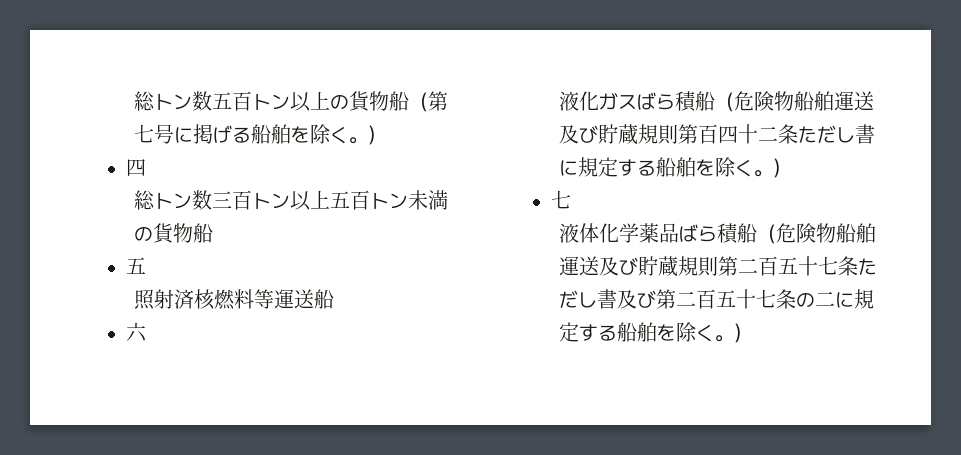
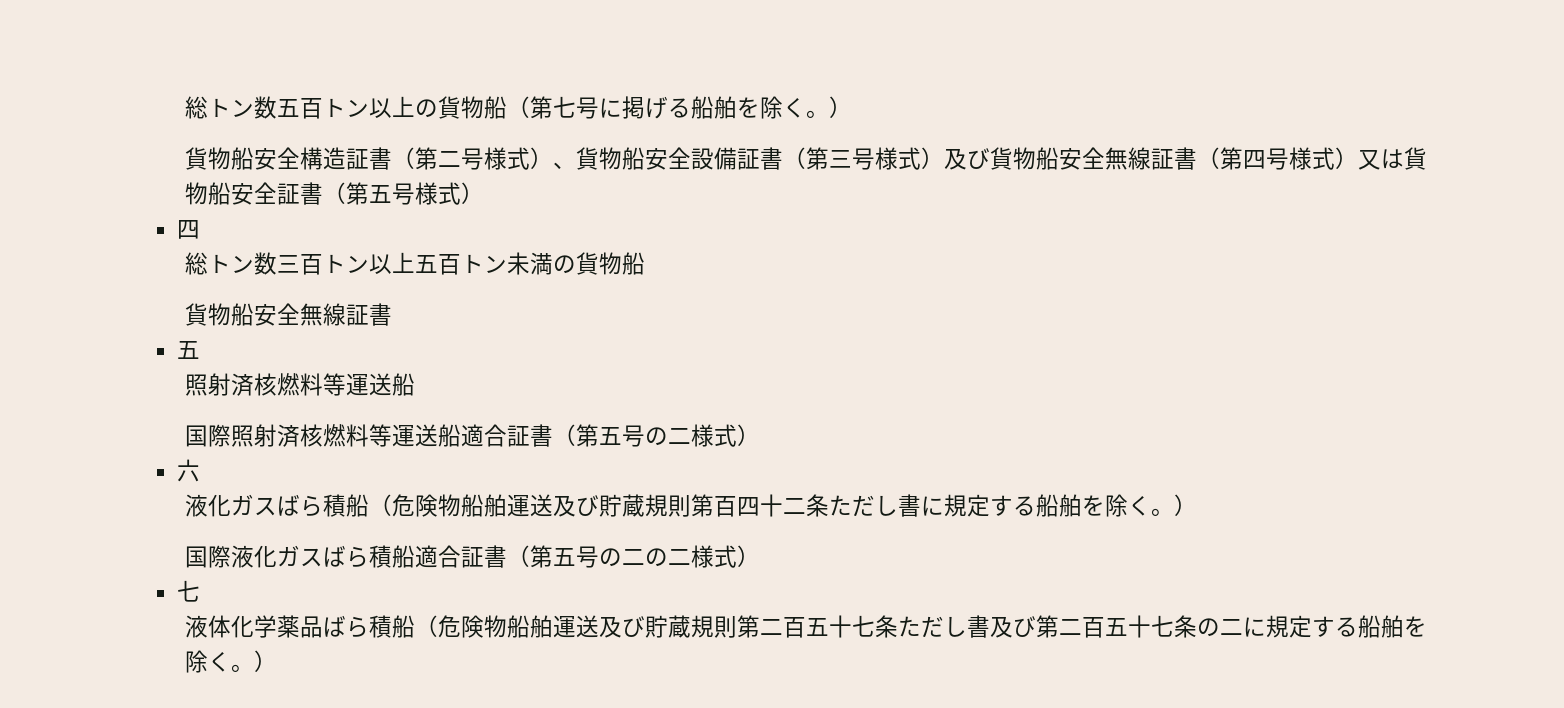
+ 貨物船安全構造証書（第二号様式）、貨物船安全設備証書（第三号様式）及び貨物船安全無線証書（第四号様式）又は貨物船安全証書（第五号様式）
  総トン数三百トン以上五百トン未満の貨物船
+ 貨物船安全無線証書
+ 国際照射済核燃料等運送船適合証書（第五号の二様式）
+ 国際液化ガスばら積船適合証書（第五号の二の二様式）

